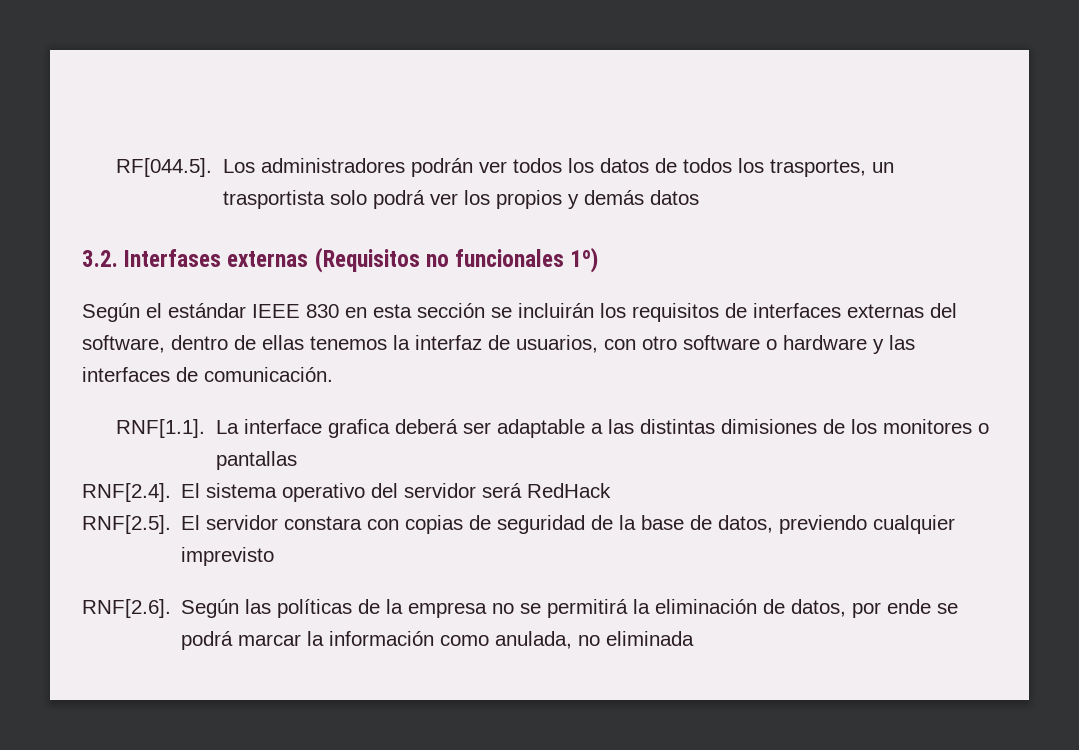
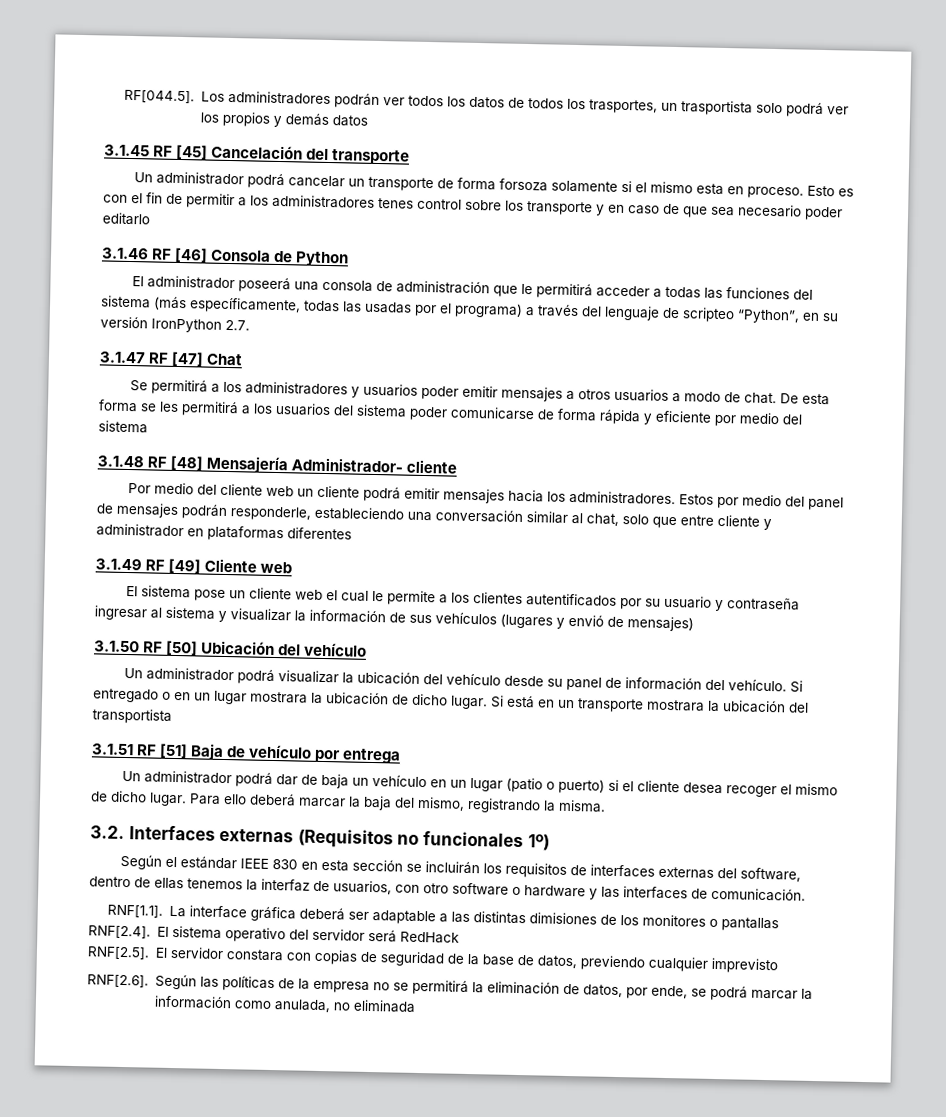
+ 3.1.45 RF [45] Cancelación del transporte
+ Un administrador podrá cancelar un transporte de forma forsoza solamente si el mismo esta en proceso. Esto es con el fin de permitir a los administradores tenes control sobre los transporte y en caso de que sea necesario poder editarlo
+ 3.1.46 RF [46] Consola de Python
+ El administrador poseerá una consola de administración que le permitirá acceder a todas las funciones del sistema (más específicamente, todas las usadas por el programa) a través del lenguaje de scripteo “Python”, en su versión IronPython 2.7.
+ 3.1.47 RF [47] Chat
+ Se permitirá a los administradores y usuarios poder emitir mensajes a otros usuarios a modo de chat. De esta forma se les permitirá a los usuarios del sistema poder comunicarse de forma rápida y eficiente por medio del sistema
+ 3.1.48 RF [48] Mensajería Administrador- cliente
+ Por medio del cliente web un cliente podrá emitir mensajes hacia los administradores. Estos por medio del panel de mensajes podrán responderle, estableciendo una conversación similar al chat, solo que entre cliente y administrador en plataformas diferentes
+ 3.1.49 RF [49] Cliente web
+ El sistema pose un cliente web el cual le permite a los clientes autentificados por su usuario y contraseña ingresar al sistema y visualizar la información de sus vehículos (lugares y envió de mensajes)
+ 3.1.50 RF [50] Ubicación del vehículo
+ Un administrador podrá visualizar la ubicación del vehículo desde su panel de información del vehículo. Si entregado o en un lugar mostrara la ubicación de dicho lugar. Si está en un transporte mostrara la ubicación del transportista
+ 3.1.51 RF [51] Baja de vehículo por entrega
+ Un administrador podrá dar de baja un vehículo en un lugar (patio o puerto) si el cliente desea recoger el mismo de dicho lugar. Para ello deberá marcar la baja del mismo, registrando la misma.
- 3.2. Interfases externas (Requisitos no funcionales 1º)
+ 3.2. Interfaces externas (Requisitos no funcionales 1º)
- RNF[1.1]. La interface grafica deberá ser adaptable a las distintas dimisiones de los monitores o pantallas
+ RNF[1.1]. La interface gráfica deberá ser adaptable a las distintas dimisiones de los monitores o pantallas
- RNF[2.6]. Según las políticas de la empresa no se permitirá la eliminación de datos, por ende se podrá marcar la información como anulada, no eliminada
+ RNF[2.6]. Según las políticas de la empresa no se permitirá la eliminación de datos, por ende, se podrá marcar la información como anulada, no eliminada

